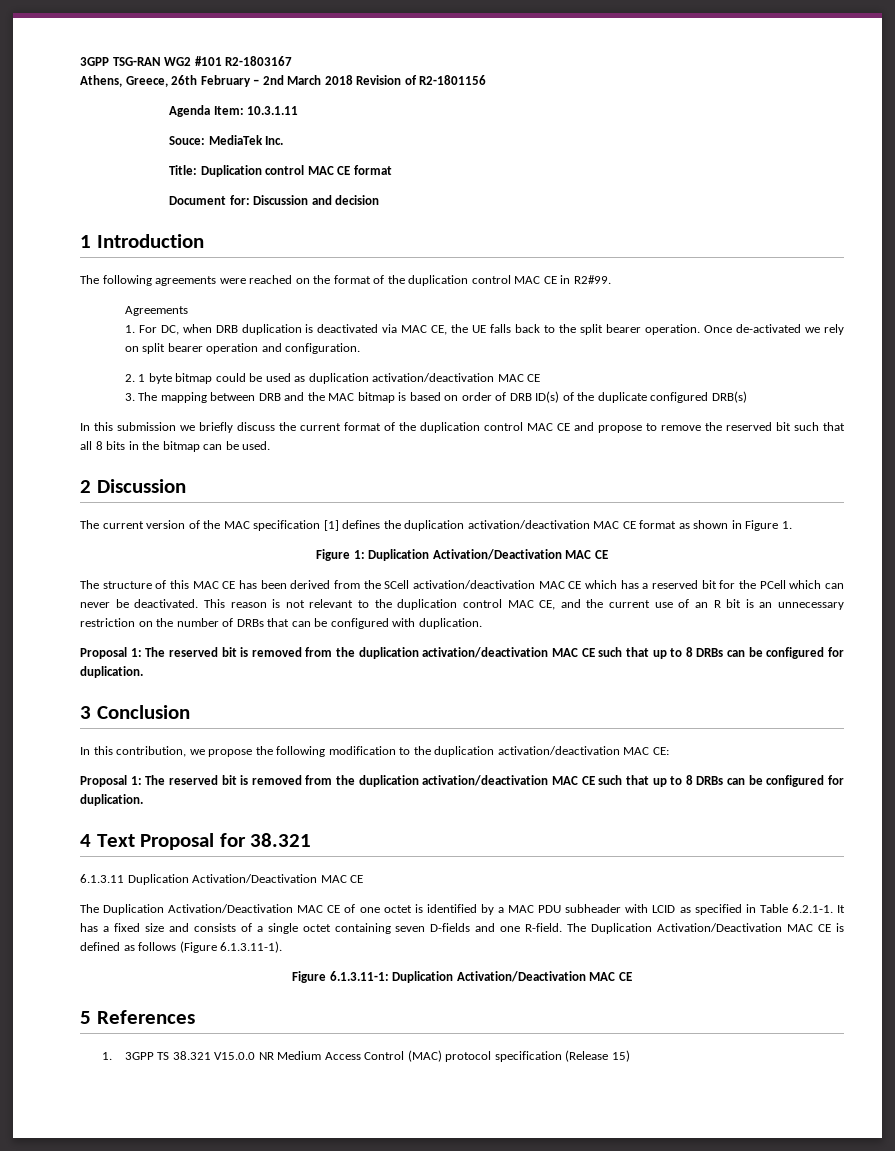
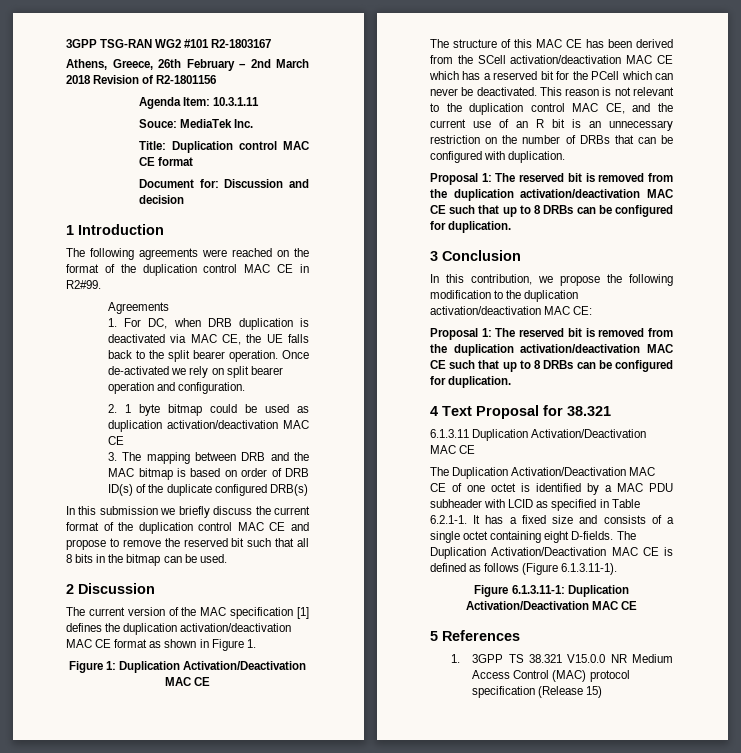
- The Duplication Activation/Deactivation MAC CE of one octet is identified by a MAC PDU subheader with LCID as specified in Table 6.2.1-1. It has a fixed size and consists of a single octet containing seven D-fields and one R-field.
+ The Duplication Activation/Deactivation MAC CE of one octet is identified by a MAC PDU subheader with LCID as specified in Table 6.2.1-1. It has a fixed size and consists of a single octet containing eight D-fields.

